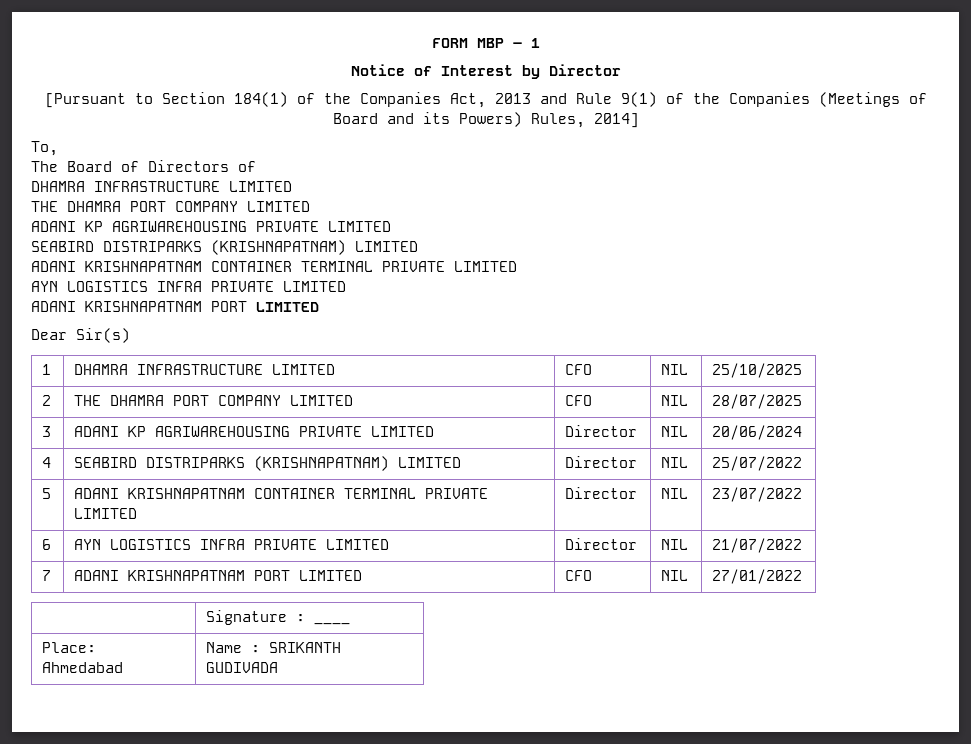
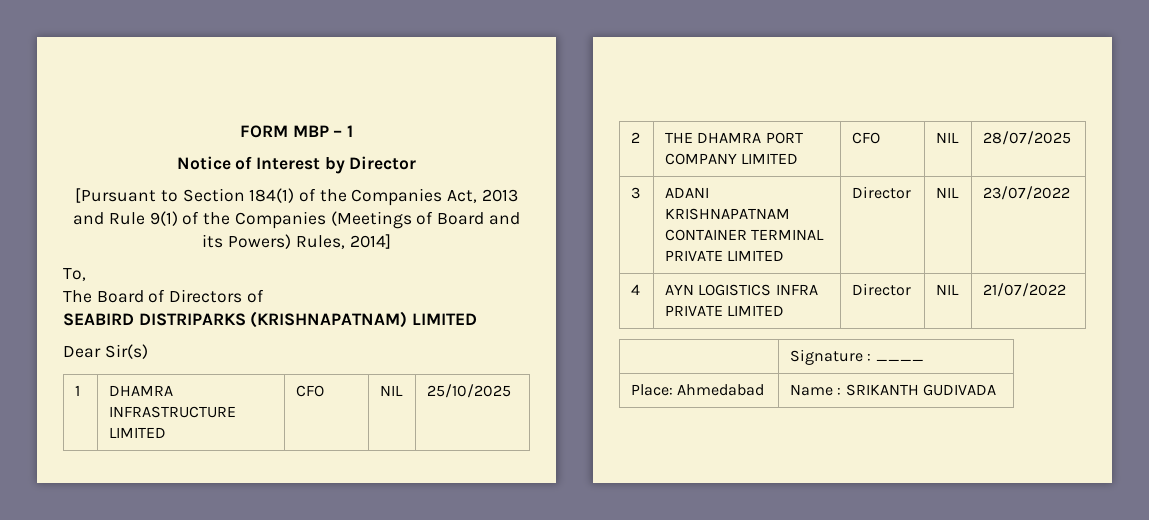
  The Board of Directors of
- DHAMRA INFRASTRUCTURE LIMITED
- THE DHAMRA PORT COMPANY LIMITED
- ADANI KP AGRIWAREHOUSING PRIVATE LIMITED
  SEABIRD DISTRIPARKS (KRISHNAPATNAM) LIMITED
- ADANI KRISHNAPATNAM CONTAINER TERMINAL PRIVATE LIMITED
- AYN LOGISTICS INFRA PRIVATE LIMITED
- ADANI KRISHNAPATNAM PORT LIMITED
- 3 | ADANI KP AGRIWAREHOUSING PRIVATE LIMITED | Director | NIL | 20/06/2024
- 4 | SEABIRD DISTRIPARKS (KRISHNAPATNAM) LIMITED | Director | NIL | 25/07/2022
- 5 | ADANI KRISHNAPATNAM CONTAINER TERMINAL PRIVATE LIMITED | Director | NIL | 23/07/2022
+ 3 | ADANI KRISHNAPATNAM CONTAINER TERMINAL PRIVATE LIMITED | Director | NIL | 23/07/2022
- 6 | AYN LOGISTICS INFRA PRIVATE LIMITED | Director | NIL | 21/07/2022
+ 4 | AYN LOGISTICS INFRA PRIVATE LIMITED | Director | NIL | 21/07/2022
- 7 | ADANI KRISHNAPATNAM PORT LIMITED | CFO | NIL | 27/01/2022

